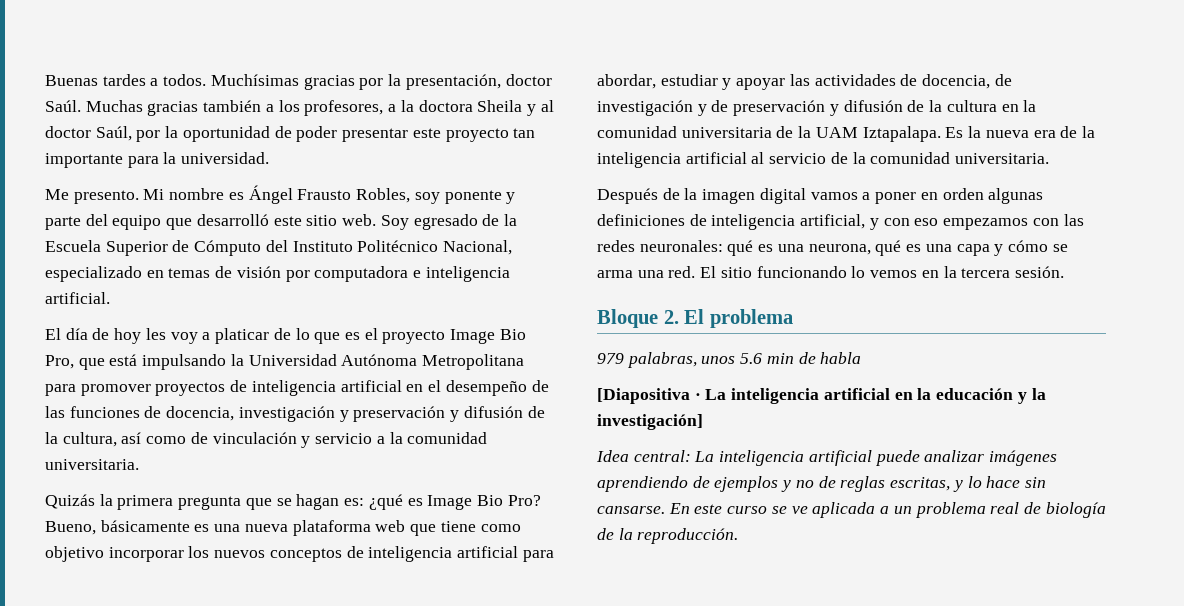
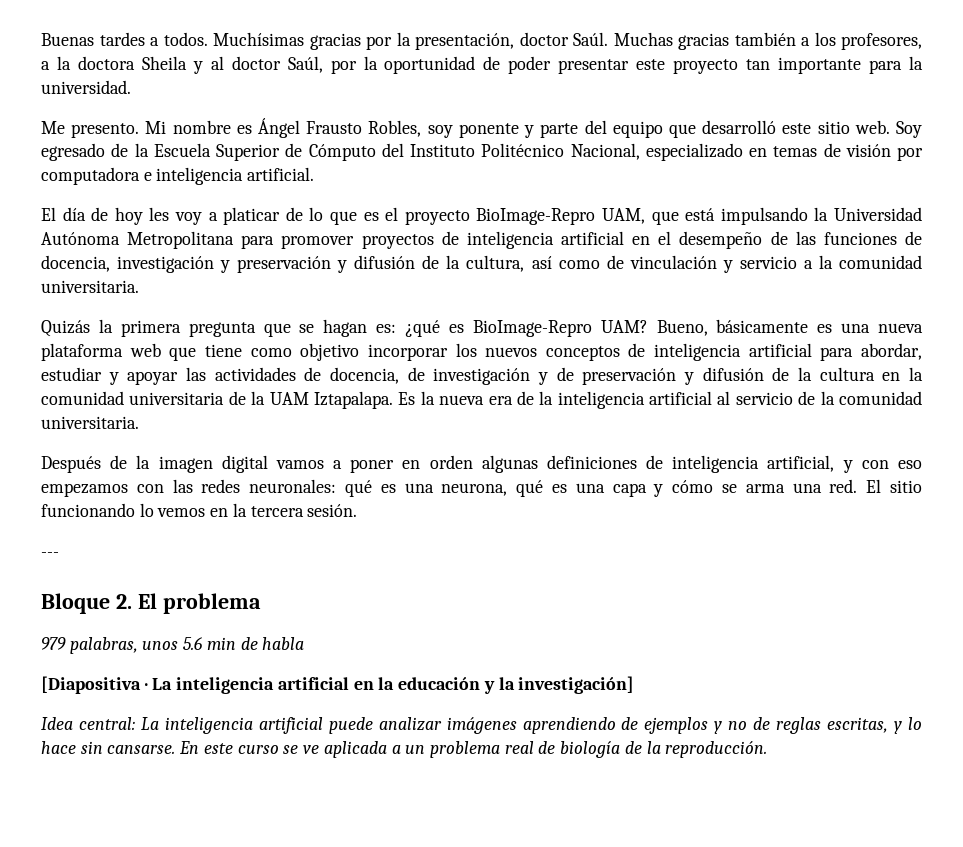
- El día de hoy les voy a platicar de lo que es el proyecto Image Bio Pro, que está impulsando la Universidad Autónoma Metropolitana para promover proyectos de inteligencia artificial en el desempeño de las funciones de docencia, investigación y preservación y difusión de la cultura, así como de vinculación y servicio a la comunidad universitaria.
+ El día de hoy les voy a platicar de lo que es el proyecto BioImage-Repro UAM, que está impulsando la Universidad Autónoma Metropolitana para promover proyectos de inteligencia artificial en el desempeño de las funciones de docencia, investigación y preservación y difusión de la cultura, así como de vinculación y servicio a la comunidad universitaria.
- Quizás la primera pregunta que se hagan es: ¿qué es Image Bio Pro?
+ Quizás la primera pregunta que se hagan es: ¿qué es BioImage-Repro UAM?
+ ---

